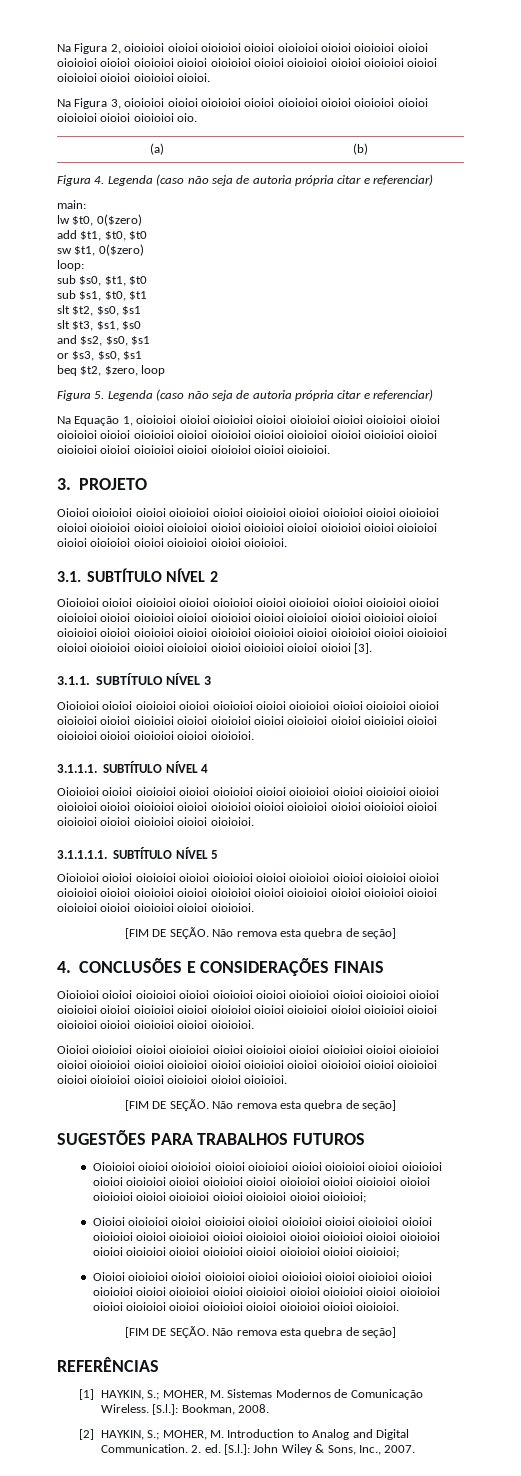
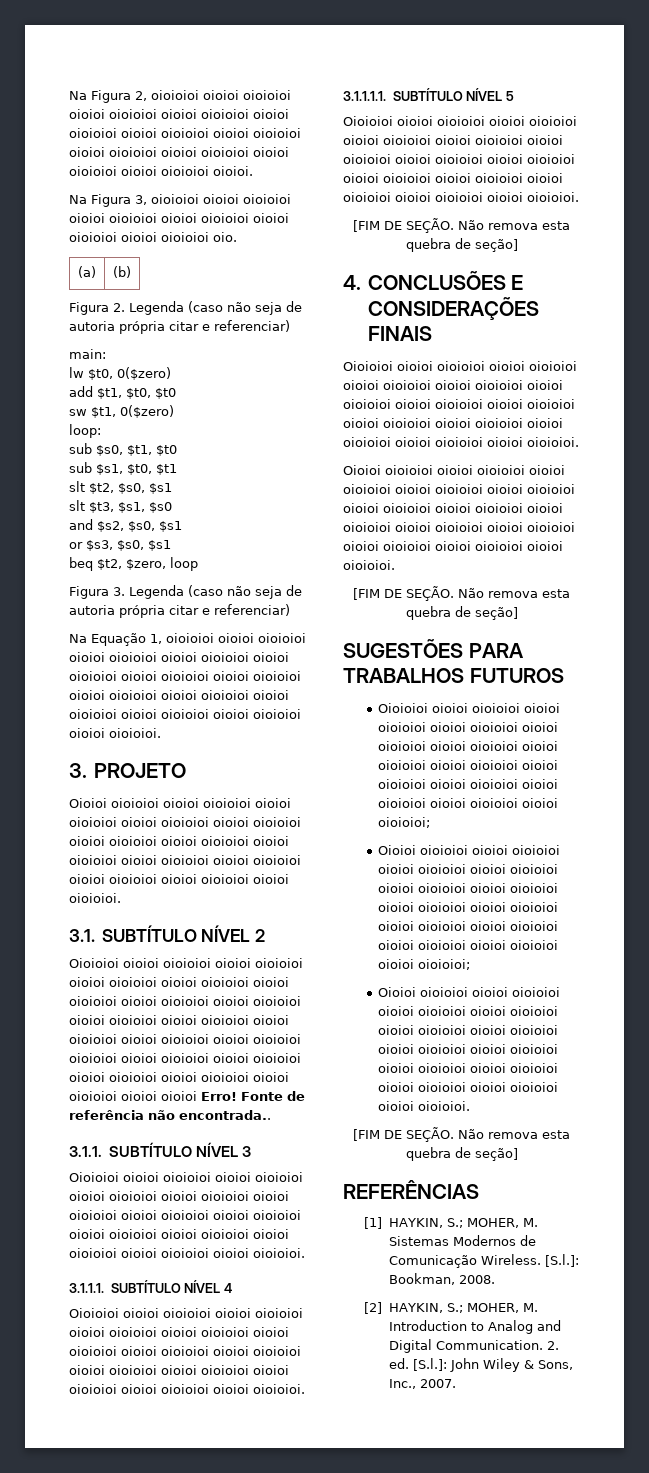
- Figura 4. Legenda (caso não seja de autoria própria citar e referenciar)
+ Figura 2. Legenda (caso não seja de autoria própria citar e referenciar)
- Figura 5. Legenda (caso não seja de autoria própria citar e referenciar)
+ Figura 3. Legenda (caso não seja de autoria própria citar e referenciar)
- Oioioioi oioioi oioioioi oioioi oioioioi oioioi oioioioi oioioi oioioioi oioioi oioioioi oioioi oioioioi oioioi oioioioi oioioi oioioioi oioioi oioioioi oioioi oioioioi oioioi oioioioi oioioi oioioioi oioioioi oioioi oioioioi oioioi oioioioi oioioi oioioioi oioioi oioioioi oioioi oioioioi oioioi oioioi [3].
+ Oioioioi oioioi oioioioi oioioi oioioioi oioioi oioioioi oioioi oioioioi oioioi oioioioi oioioi oioioioi oioioi oioioioi oioioi oioioioi oioioi oioioioi oioioi oioioioi oioioi oioioioi oioioi oioioioi oioioioi oioioi oioioioi oioioi oioioioi oioioi oioioioi oioioi oioioioi oioioi oioioioi oioioi oioioi Erro! Fonte de referência não encontrada..

